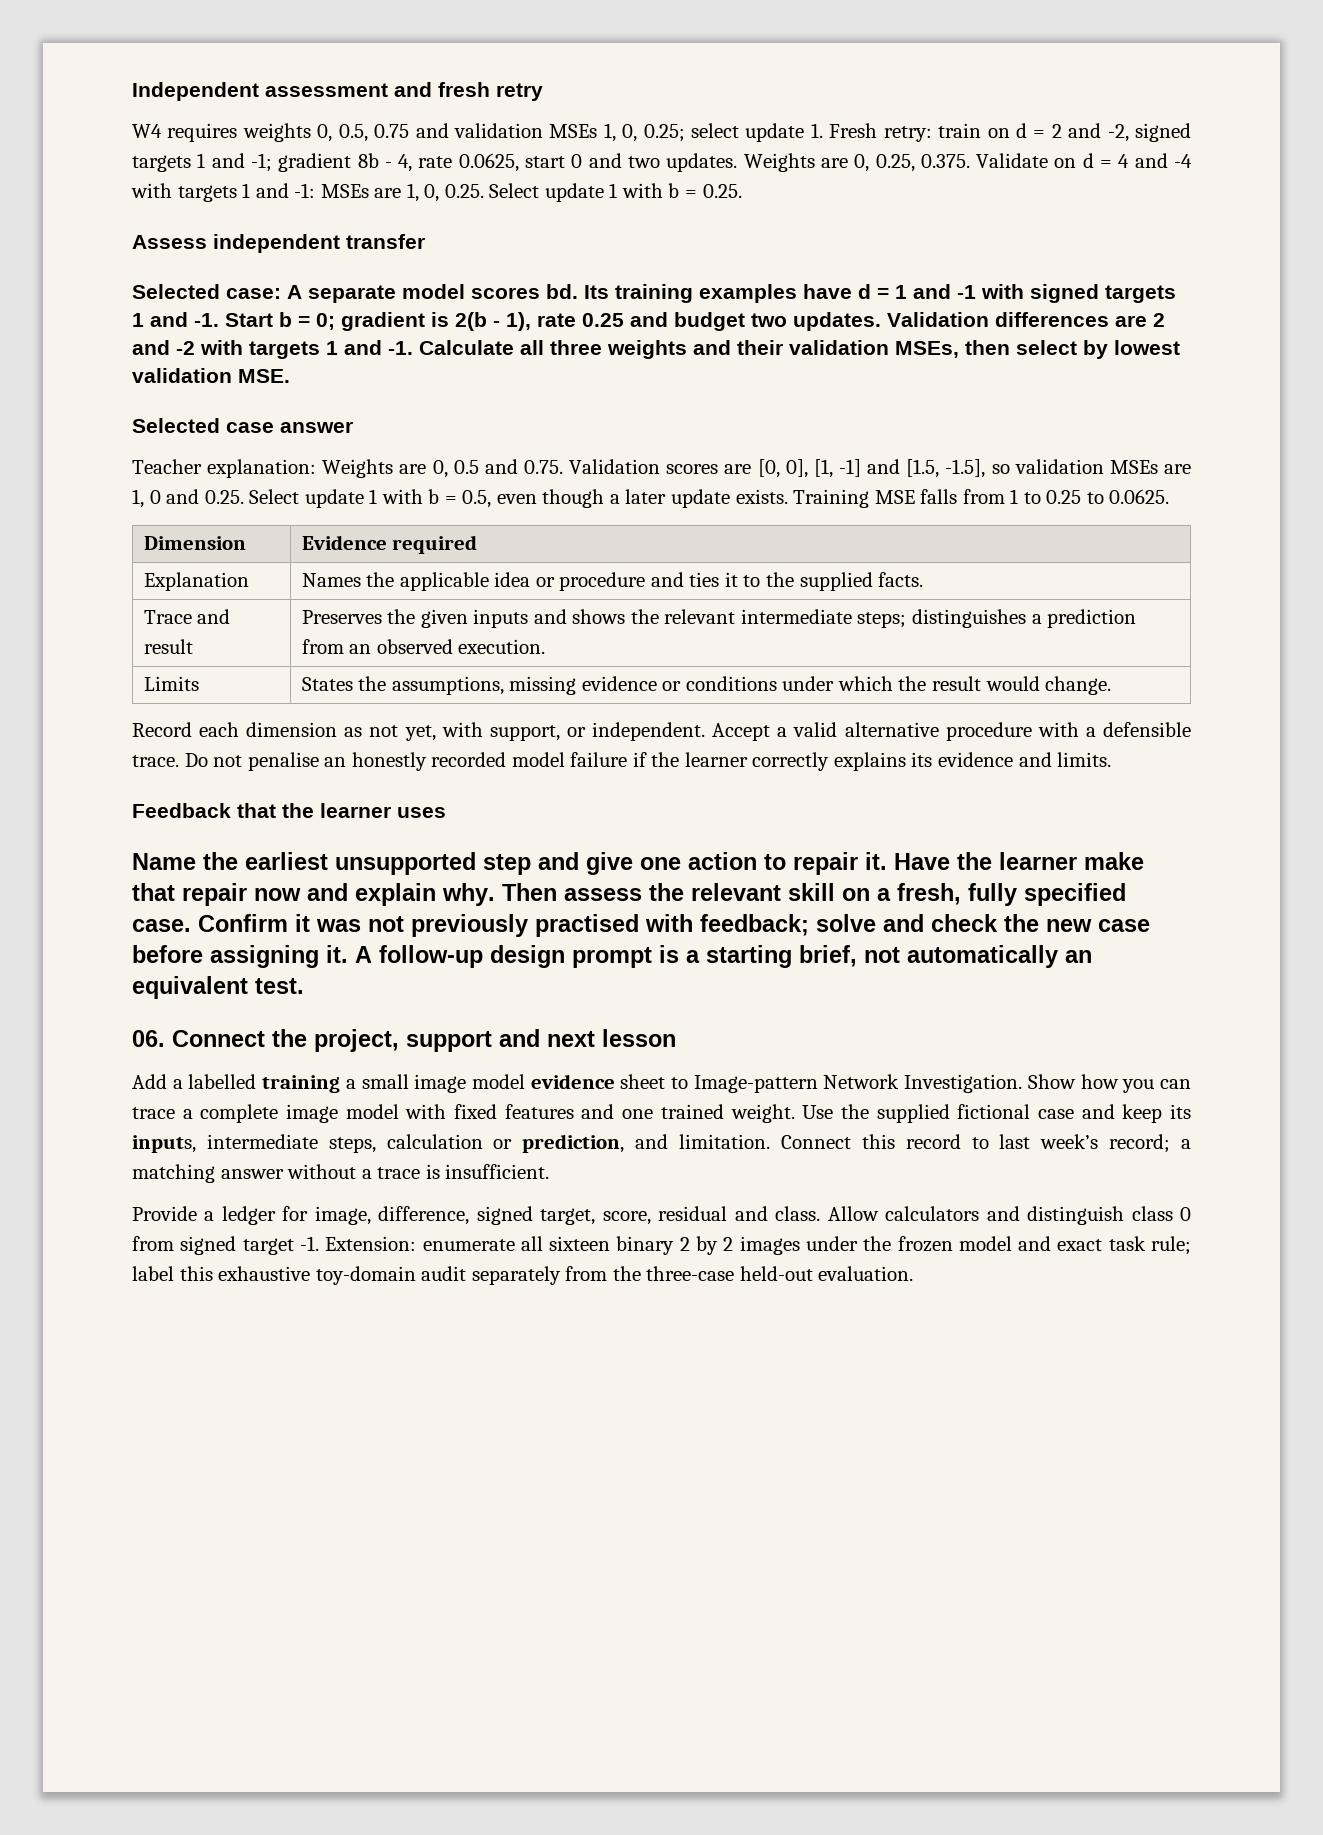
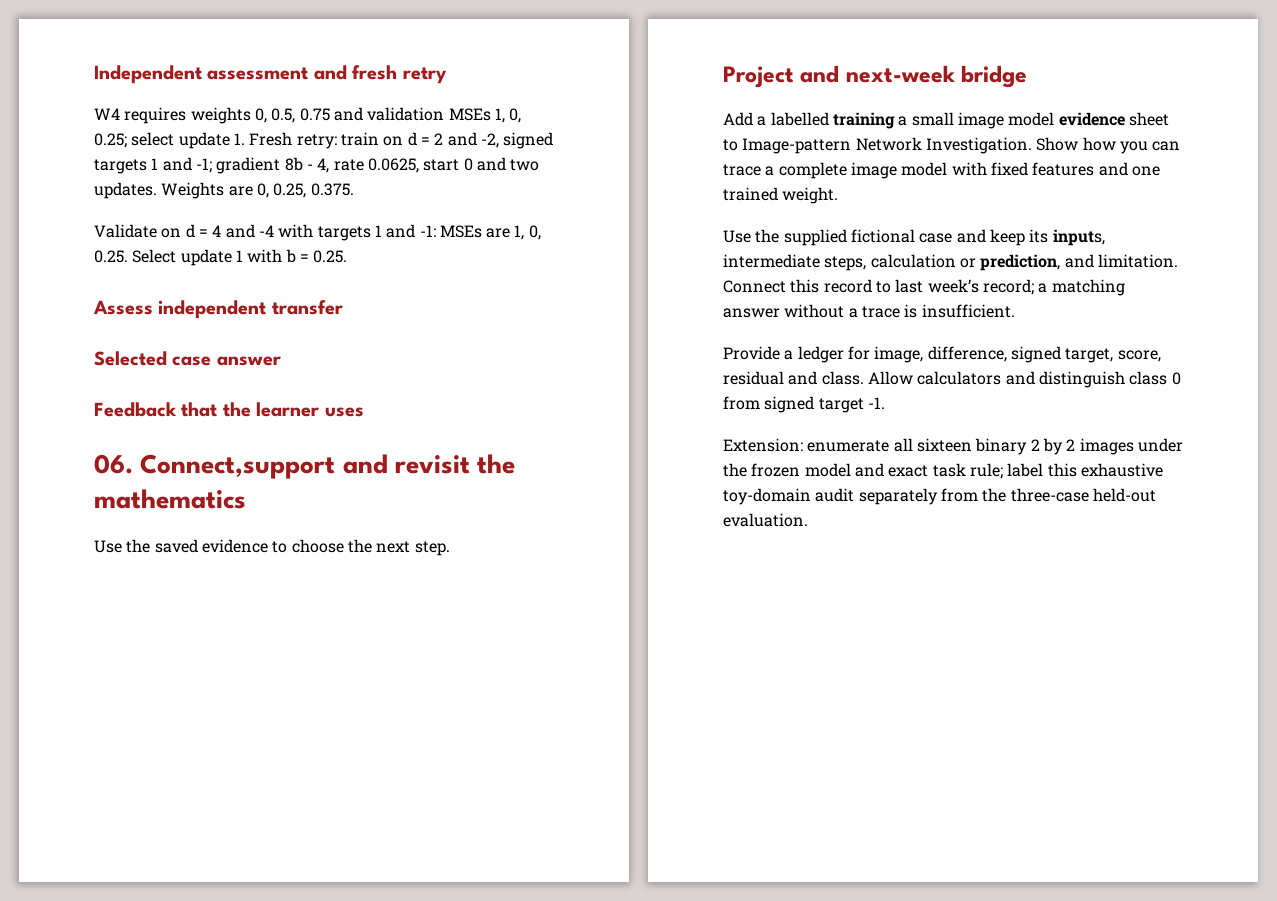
- Weights are 0, 0.25, 0.375. Validate on d = 4 and -4 with targets 1 and -1: MSEs are 1, 0, 0.25. Select update 1 with b = 0.25.
+ Weights are 0, 0.25, 0.375.
+ Validate on d = 4 and -4 with targets 1 and -1: MSEs are 1, 0, 0.25. Select update 1 with b = 0.25.
- Selected case: A separate model scores bd. Its training examples have d = 1 and -1 with signed targets 1 and -1. Start b = 0; gradient is 2(b - 1), rate 0.25 and budget two updates. Validation differences are 2 and -2 with targets 1 and -1. Calculate all three weights and their validation MSEs, then select by lowest validation MSE.
  Selected case answer
- Teacher explanation: Weights are 0, 0.5 and 0.75. Validation scores are [0, 0], [1, -1] and [1.5, -1.5], so validation MSEs are 1, 0 and 0.25. Select update 1 with b = 0.5, even though a later update exists. Training MSE falls from 1 to 0.25 to 0.0625.
- Dimension | Evidence required
- Explanation | Names the applicable idea or procedure and ties it to the supplied facts.
- Trace and result | Preserves the given inputs and shows the relevant intermediate steps; distinguishes a prediction from an observed execution.
- Limits | States the assumptions, missing evidence or conditions under which the result would change.
- Record each dimension as not yet, with support, or independent. Accept a valid alternative procedure with a defensible trace. Do not penalise an honestly recorded model failure if the learner correctly explains its evidence and limits.
- Name the earliest unsupported step and give one action to repair it. Have the learner make that repair now and explain why. Then assess the relevant skill on a fresh, fully specified case. Confirm it was not previously practised with feedback; solve and check the new case before assigning it. A follow-up design prompt is a starting brief, not automatically an equivalent test.
- 06. Connect the project, support and next lesson
+ 06. Connect,support and revisit the mathematics
+ Use the saved evidence to choose the next step.
+ Project and next-week bridge
- Show how you can trace a complete image model with fixed features and one trained weight. Use the supplied fictional case and keep its inputs, intermediate steps, calculation or prediction, and limitation.
+ Show how you can trace a complete image model with fixed features and one trained weight.
+ Use the supplied fictional case and keep its inputs, intermediate steps, calculation or prediction, and limitation.
- Allow calculators and distinguish class 0 from signed target -1. Extension: enumerate all sixteen binary 2 by 2 images under the frozen model and exact task rule; label this exhaustive toy-domain audit separately from the three-case held-out evaluation.
+ Allow calculators and distinguish class 0 from signed target -1.
+ Extension: enumerate all sixteen binary 2 by 2 images under the frozen model and exact task rule; label this exhaustive toy-domain audit separately from the three-case held-out evaluation.

